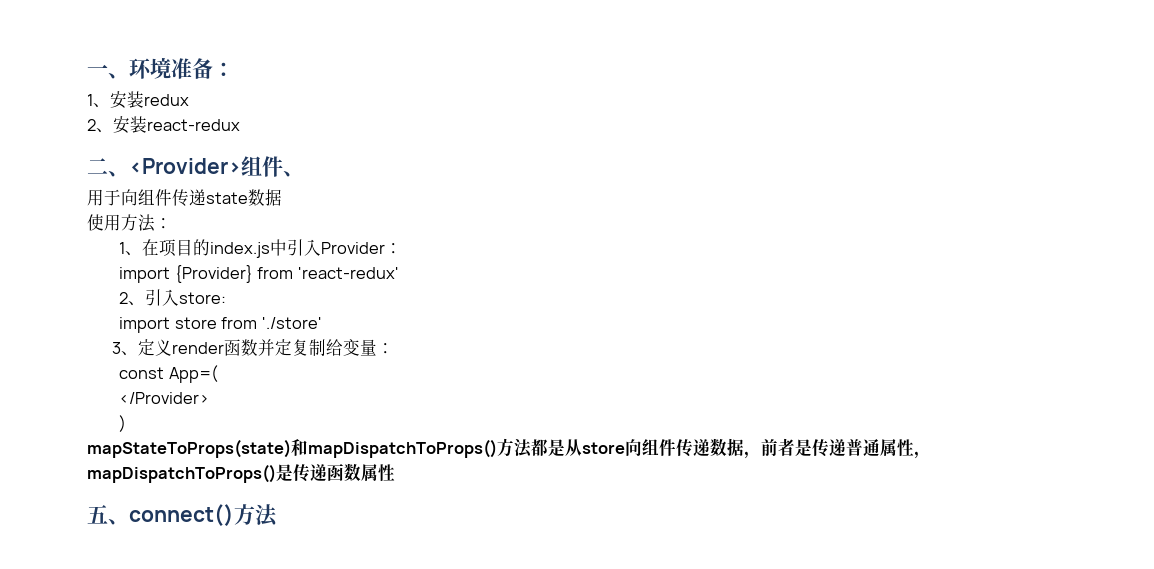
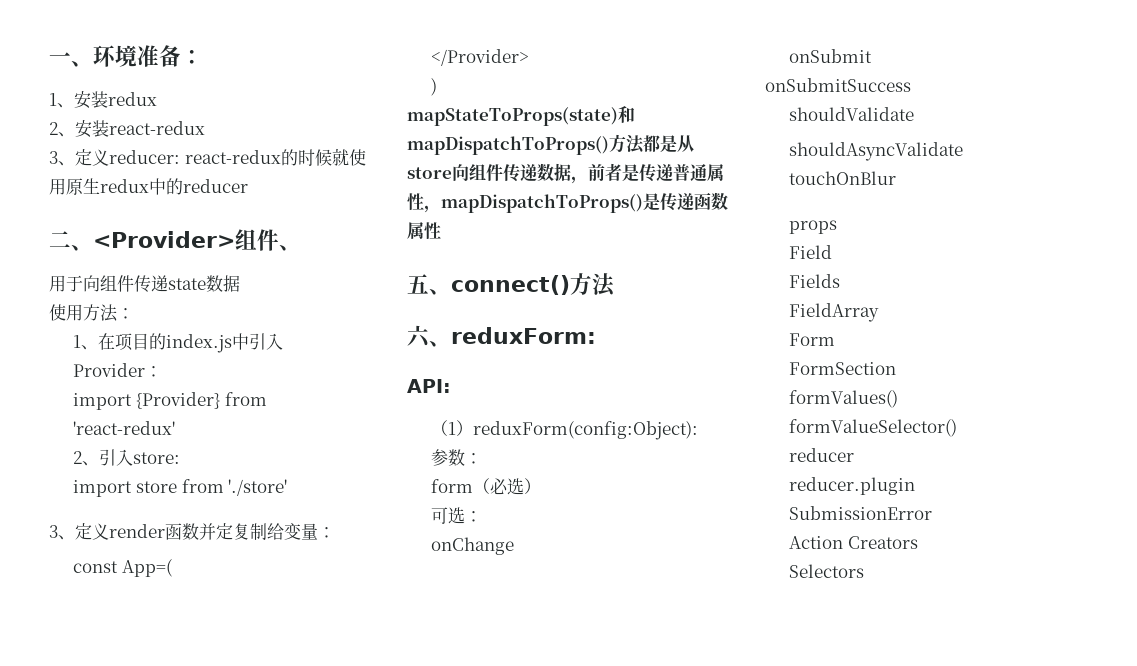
+ 3、定义reducer: react-redux的时候就使用原生redux中的reducer
+ 六、reduxForm:
+ API:
+ （1）reduxForm(config:Object):
+ 参数：
+ form（必选）
+ 可选：
+ onChange
+ onSubmit
+ onSubmitSuccess
+ shouldValidate
+ shouldAsyncValidate
+ touchOnBlur
+ props
+ Field
+ Fields
+ FieldArray
+ Form
+ FormSection
+ formValues()
+ formValueSelector()
+ reducer
+ reducer.plugin
+ SubmissionError
+ Action Creators
+ Selectors

